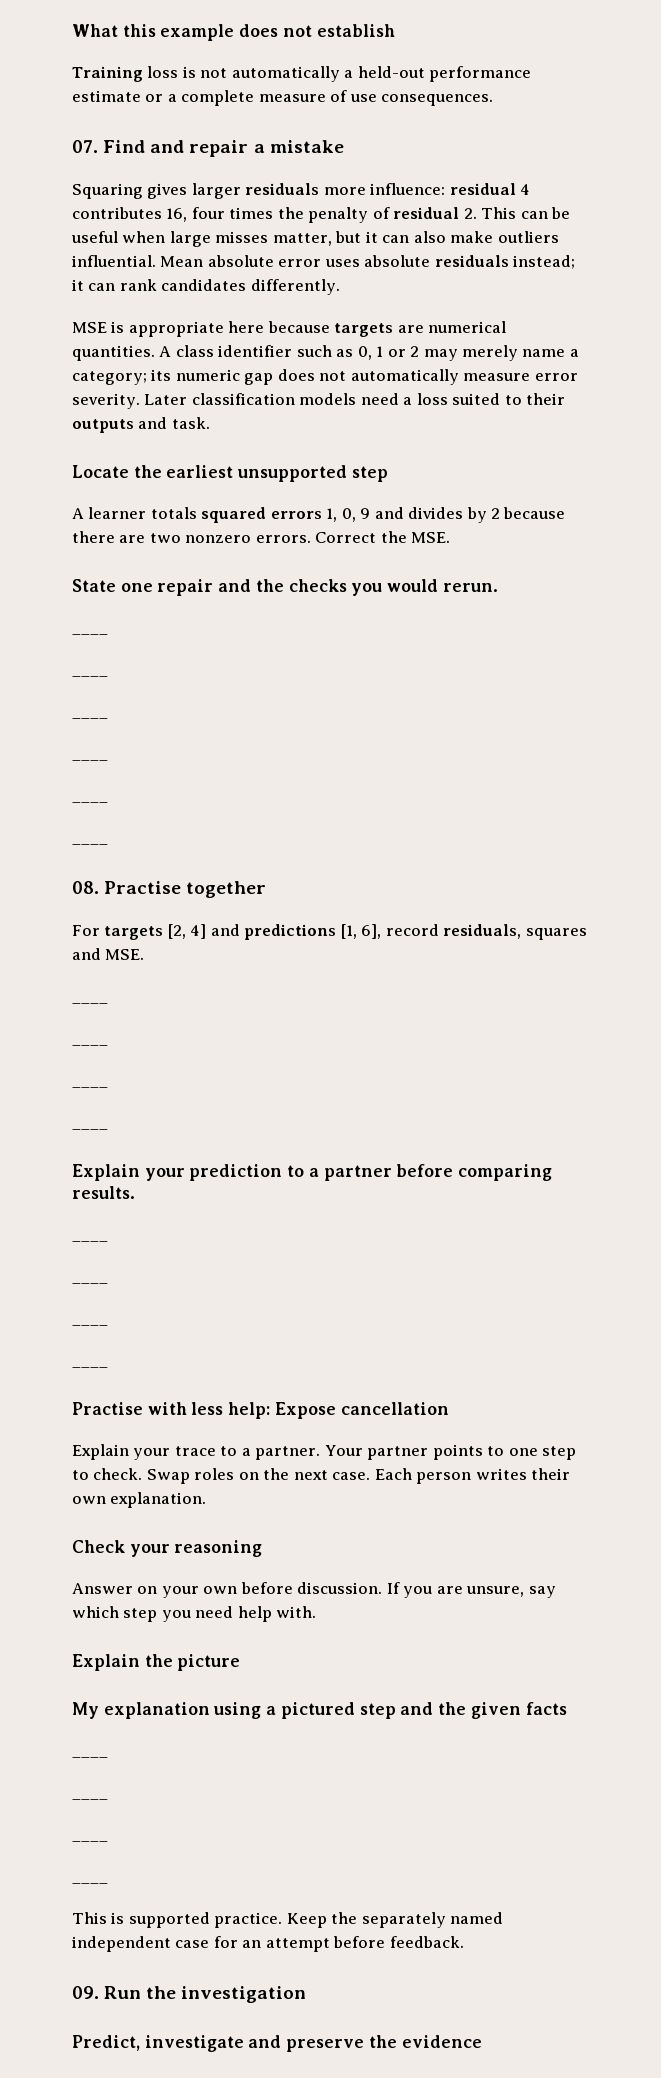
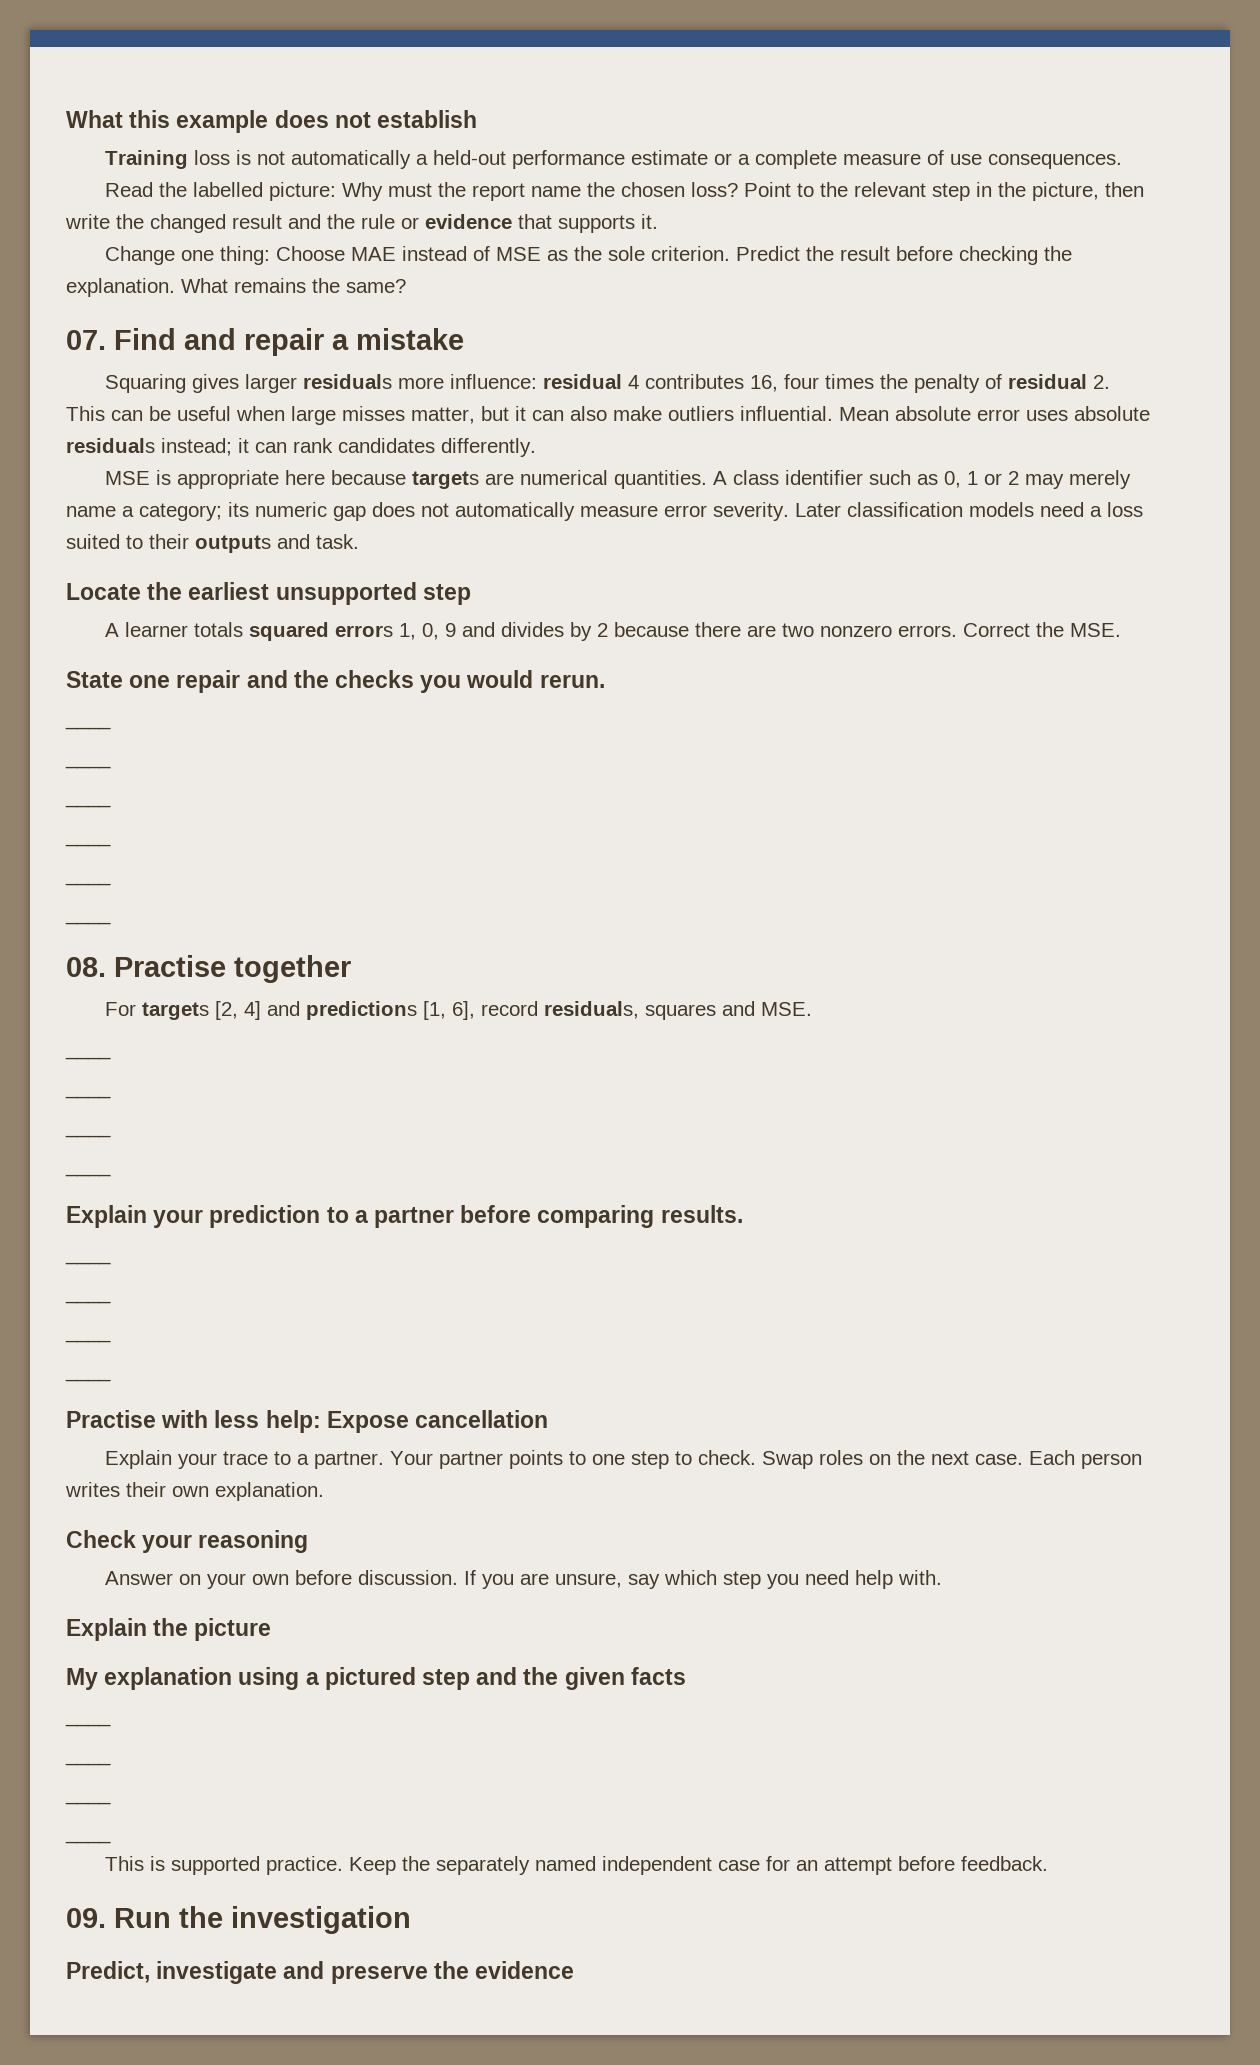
+ Read the labelled picture: Why must the report name the chosen loss? Point to the relevant step in the picture, then write the changed result and the rule or evidence that supports it.
+ Change one thing: Choose MAE instead of MSE as the sole criterion. Predict the result before checking the explanation. What remains the same?

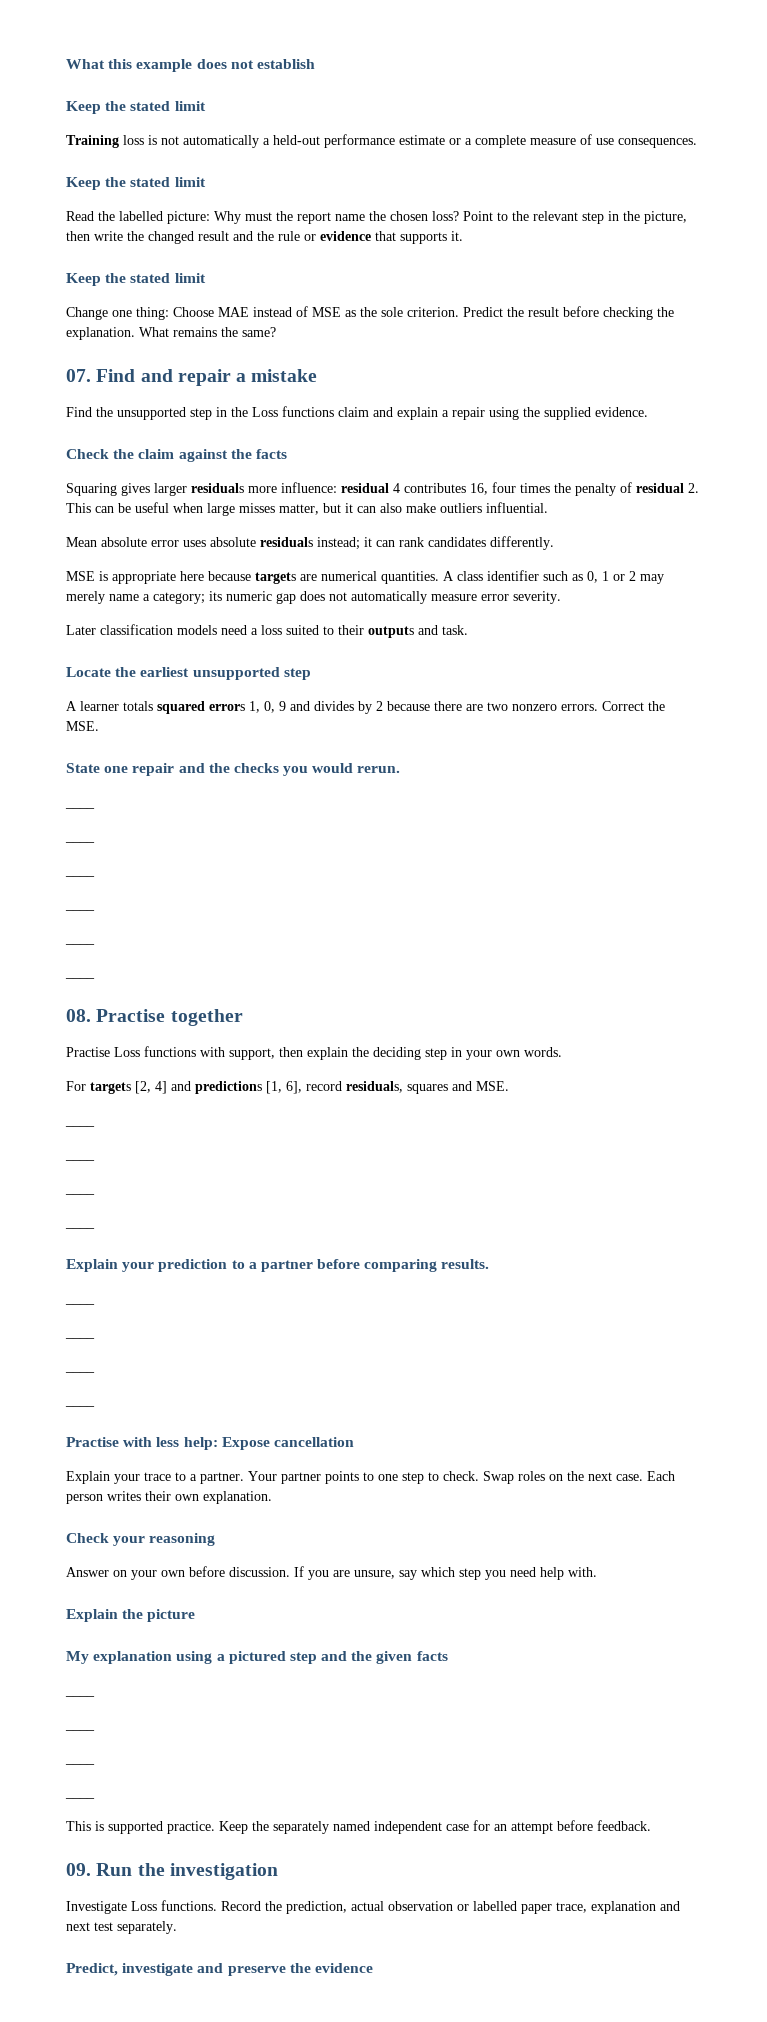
  What this example does not establish
+ Keep the stated limit
  Training loss is not automatically a held-out performance estimate or a complete measure of use consequences.
+ Keep the stated limit
  Point to the relevant step in the picture, then write the changed result and the rule or evidence that supports it.
+ Keep the stated limit
+ Find the unsupported step in the Loss functions claim and explain a repair using the supplied evidence.
+ Check the claim against the facts
- Squaring gives larger residuals more influence: residual 4 contributes 16, four times the penalty of residual 2. This can be useful when large misses matter, but it can also make outliers influential. Mean absolute error uses absolute residuals instead; it can rank candidates differently.
+ Squaring gives larger residuals more influence: residual 4 contributes 16, four times the penalty of residual 2. This can be useful when large misses matter, but it can also make outliers influential.
+ Mean absolute error uses absolute residuals instead; it can rank candidates differently.
- A class identifier such as 0, 1 or 2 may merely name a category; its numeric gap does not automatically measure error severity. Later classification models need a loss suited to their outputs and task.
+ A class identifier such as 0, 1 or 2 may merely name a category; its numeric gap does not automatically measure error severity.
+ Later classification models need a loss suited to their outputs and task.
+ Practise Loss functions with support, then explain the deciding step in your own words.
+ Investigate Loss functions. Record the prediction, actual observation or labelled paper trace, explanation and next test separately.

